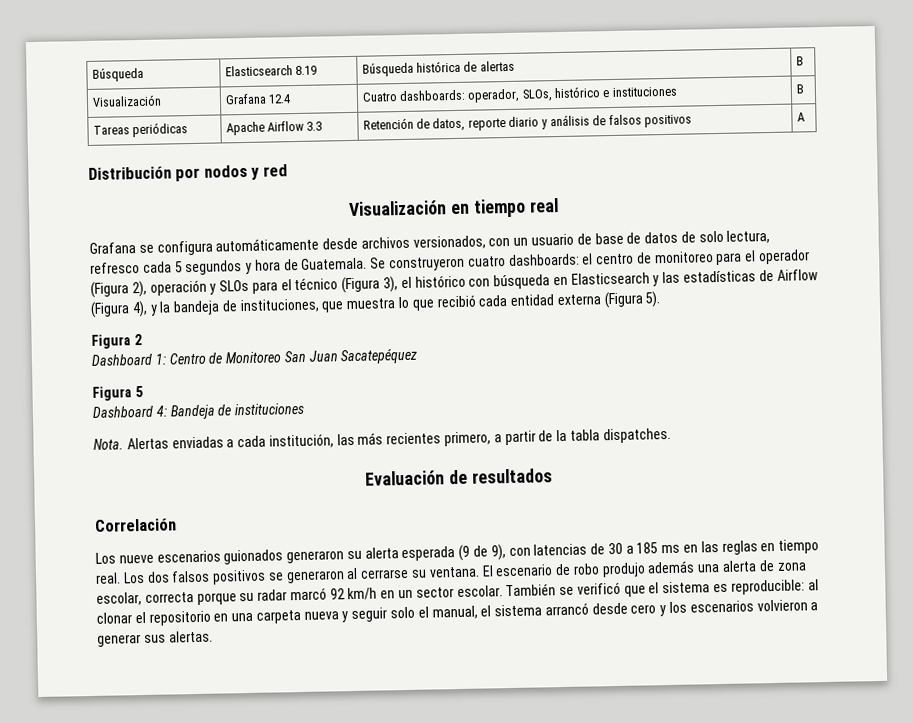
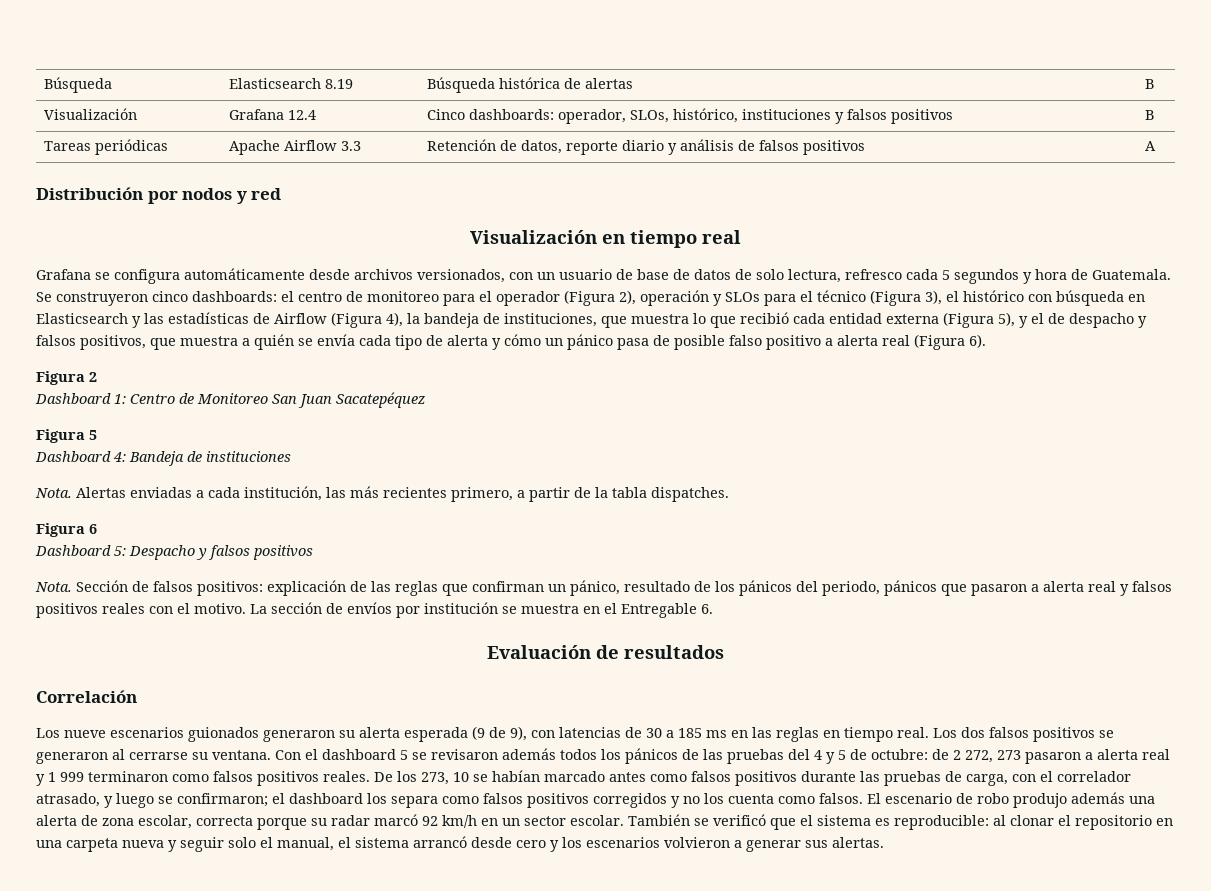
- Visualización | Grafana 12.4 | Cuatro dashboards: operador, SLOs, histórico e instituciones | B
+ Visualización | Grafana 12.4 | Cinco dashboards: operador, SLOs, histórico, instituciones y falsos positivos | B
- Se construyeron cuatro dashboards: el centro de monitoreo para el operador (Figura 2), operación y SLOs para el técnico (Figura 3), el histórico con búsqueda en Elasticsearch y las estadísticas de Airflow (Figura 4), y la bandeja de instituciones, que muestra lo que recibió cada entidad externa (Figura 5).
+ Se construyeron cinco dashboards: el centro de monitoreo para el operador (Figura 2), operación y SLOs para el técnico (Figura 3), el histórico con búsqueda en Elasticsearch y las estadísticas de Airflow (Figura 4), la bandeja de instituciones, que muestra lo que recibió cada entidad externa (Figura 5), y el de despacho y falsos positivos, que muestra a quién se envía cada tipo de alerta y cómo un pánico pasa de posible falso positivo a alerta real (Figura 6).
+ Figura 6
+ Dashboard 5: Despacho y falsos positivos
+ Nota. Sección de falsos positivos: explicación de las reglas que confirman un pánico, resultado de los pánicos del periodo, pánicos que pasaron a alerta real y falsos positivos reales con el motivo. La sección de envíos por institución se muestra en el Entregable 6.
+ Con el dashboard 5 se revisaron además todos los pánicos de las pruebas del 4 y 5 de octubre: de 2 272, 273 pasaron a alerta real y 1 999 terminaron como falsos positivos reales. De los 273, 10 se habían marcado antes como falsos positivos durante las pruebas de carga, con el correlador atrasado, y luego se confirmaron; el dashboard los separa como falsos positivos corregidos y no los cuenta como falsos.

